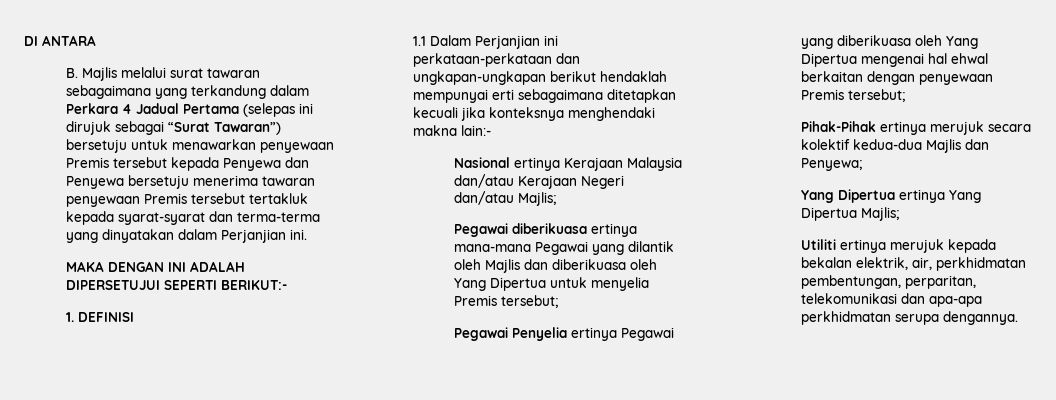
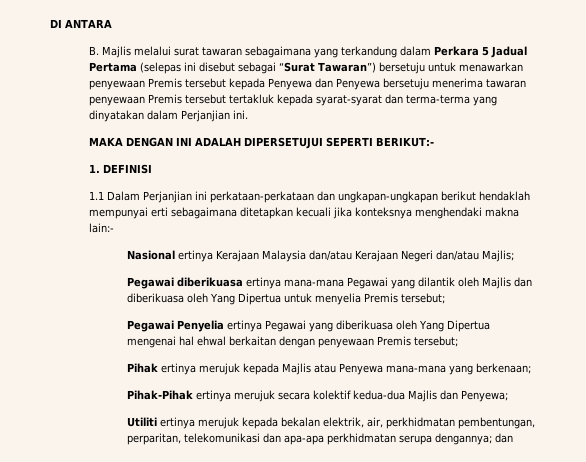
- B. Majlis melalui surat tawaran sebagaimana yang terkandung dalam Perkara 4 Jadual Pertama (selepas ini dirujuk sebagai “Surat Tawaran”) bersetuju untuk menawarkan penyewaan Premis tersebut kepada Penyewa dan Penyewa bersetuju menerima tawaran penyewaan Premis tersebut tertakluk kepada syarat-syarat dan terma-terma yang dinyatakan dalam Perjanjian ini.
+ B. Majlis melalui surat tawaran sebagaimana yang terkandung dalam Perkara 5 Jadual Pertama (selepas ini disebut sebagai “Surat Tawaran”) bersetuju untuk menawarkan penyewaan Premis tersebut kepada Penyewa dan Penyewa bersetuju menerima tawaran penyewaan Premis tersebut tertakluk kepada syarat-syarat dan terma-terma yang dinyatakan dalam Perjanjian ini.
+ Pihak ertinya merujuk kepada Majlis atau Penyewa mana-mana yang berkenaan;
- Yang Dipertua ertinya Yang Dipertua Majlis;
- Utiliti ertinya merujuk kepada bekalan elektrik, air, perkhidmatan pembentungan, perparitan, telekomunikasi dan apa-apa perkhidmatan serupa dengannya.
+ Utiliti ertinya merujuk kepada bekalan elektrik, air, perkhidmatan pembentungan, perparitan, telekomunikasi dan apa-apa perkhidmatan serupa dengannya; dan

